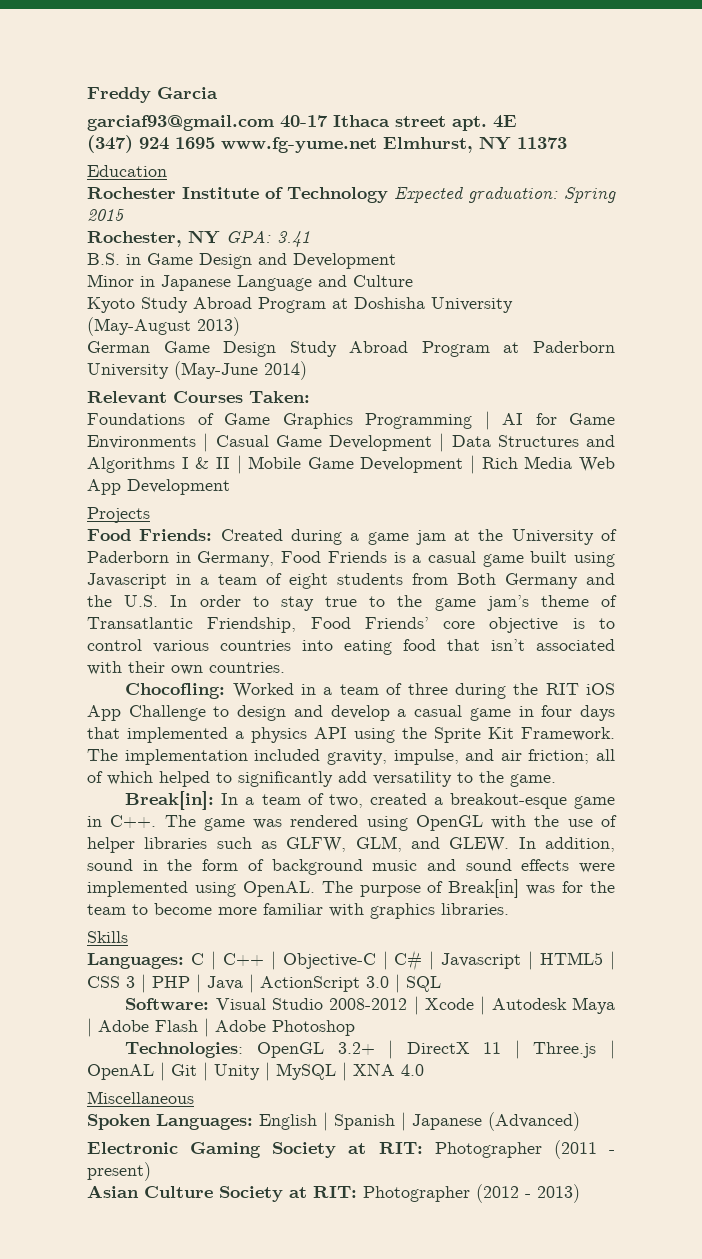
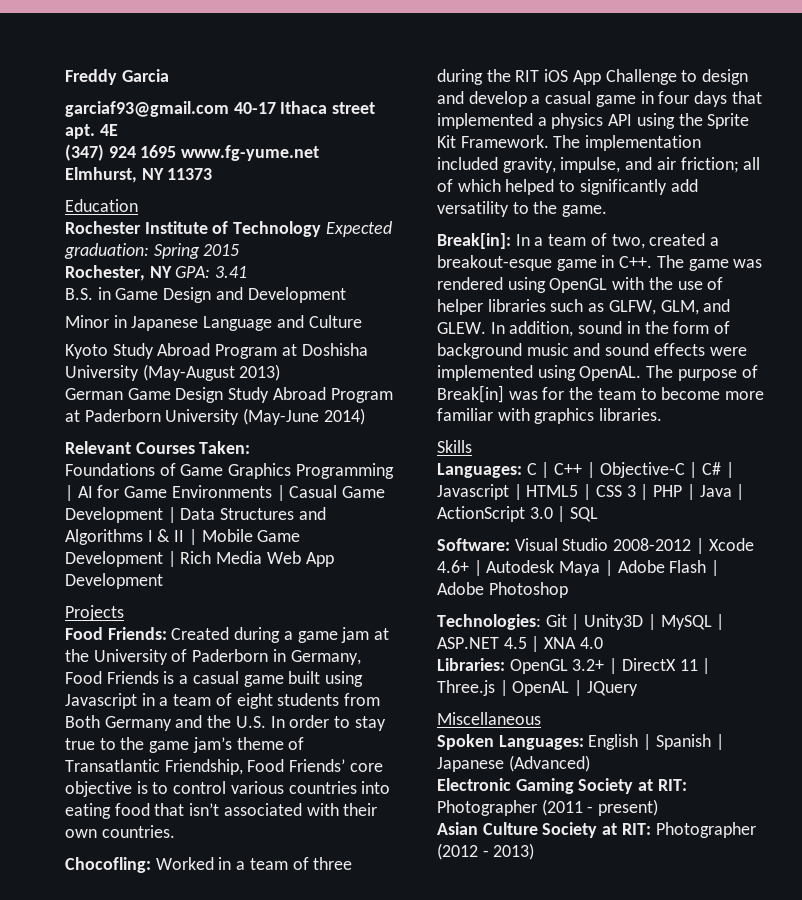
- Software: Visual Studio 2008-2012 | Xcode | Autodesk Maya | Adobe Flash | Adobe Photoshop
+ Software: Visual Studio 2008-2012 | Xcode 4.6+ | Autodesk Maya | Adobe Flash | Adobe Photoshop
- Technologies: OpenGL 3.2+ | DirectX 11 | Three.js | OpenAL | Git | Unity | MySQL | XNA 4.0
+ Technologies: Git | Unity3D | MySQL | ASP.NET 4.5 | XNA 4.0
+ Libraries: OpenGL 3.2+ | DirectX 11 | Three.js | OpenAL | JQuery

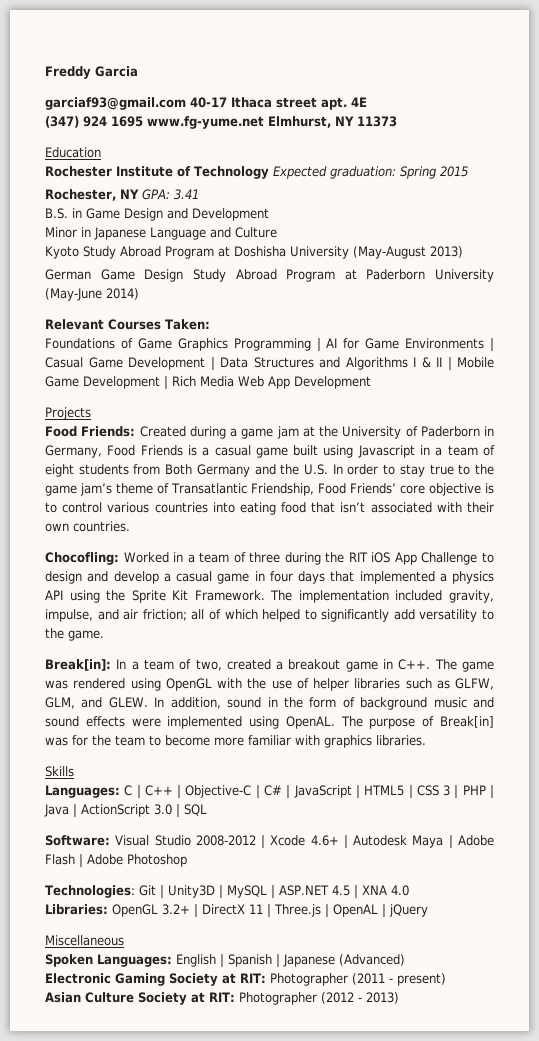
- Break[in]: In a team of two, created a breakout-esque game in C++. The game was rendered using OpenGL with the use of helper libraries such as GLFW, GLM, and GLEW.
+ Break[in]: In a team of two, created a breakout game in C++. The game was rendered using OpenGL with the use of helper libraries such as GLFW, GLM, and GLEW.
- Languages: C | C++ | Objective-C | C# | Javascript | HTML5 | CSS 3 | PHP | Java | ActionScript 3.0 | SQL
+ Languages: C | C++ | Objective-C | C# | JavaScript | HTML5 | CSS 3 | PHP | Java | ActionScript 3.0 | SQL
- Libraries: OpenGL 3.2+ | DirectX 11 | Three.js | OpenAL | JQuery
+ Libraries: OpenGL 3.2+ | DirectX 11 | Three.js | OpenAL | jQuery

